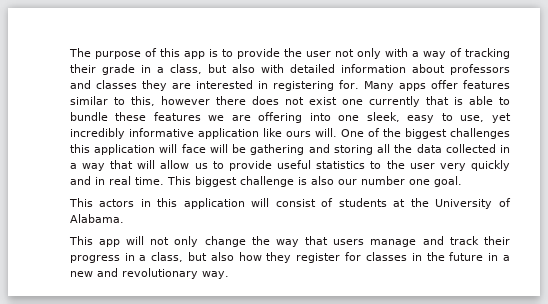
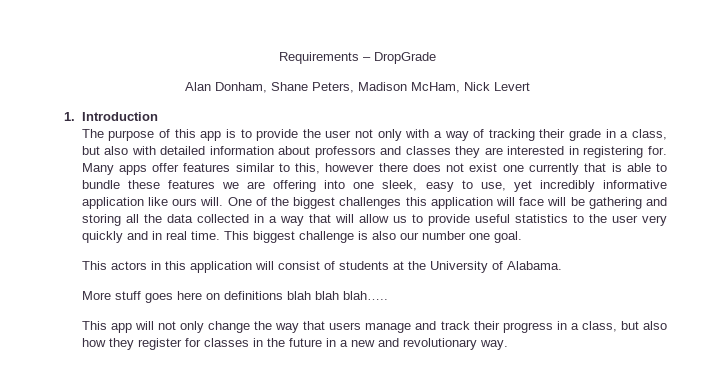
+ Requirements – DropGrade
+ Alan Donham, Shane Peters, Madison McHam, Nick Levert
+ 1. Introduction
+ More stuff goes here on definitions blah blah blah…..

